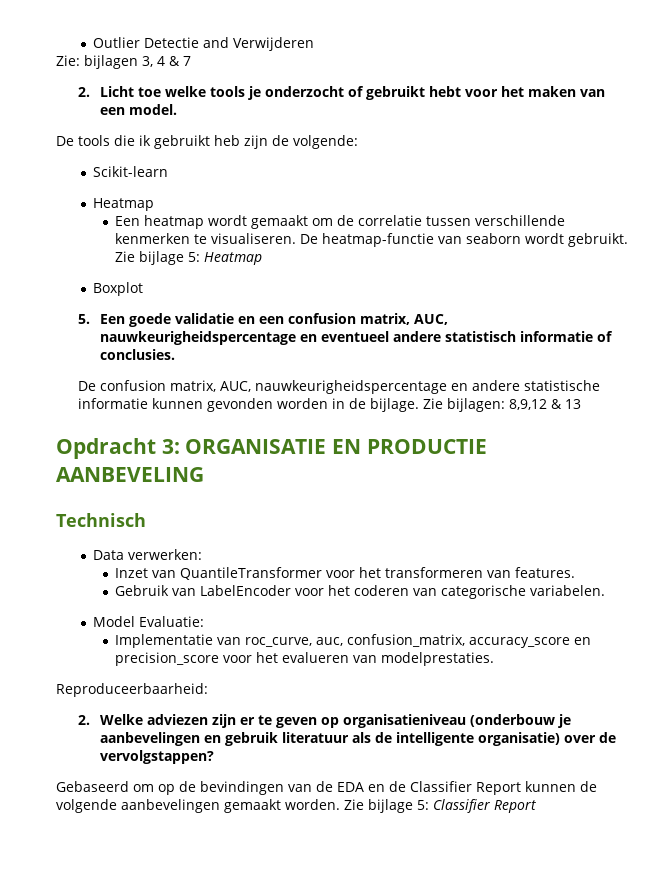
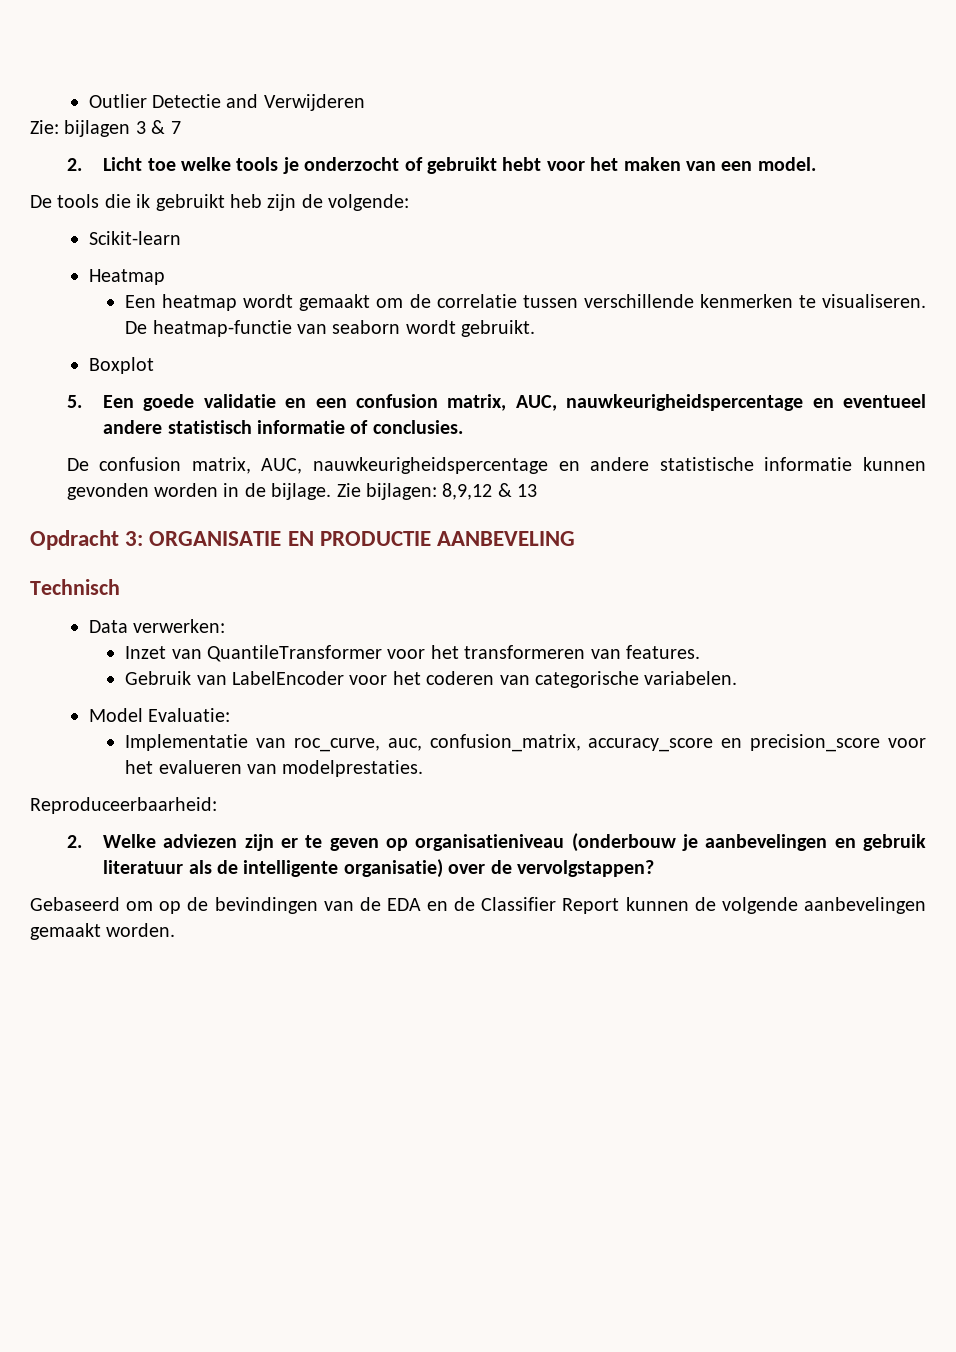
- Zie: bijlagen 3, 4 & 7
+ Zie: bijlagen 3 & 7
- Zie bijlage 5: Heatmap
- Zie bijlage 5: Classifier Report

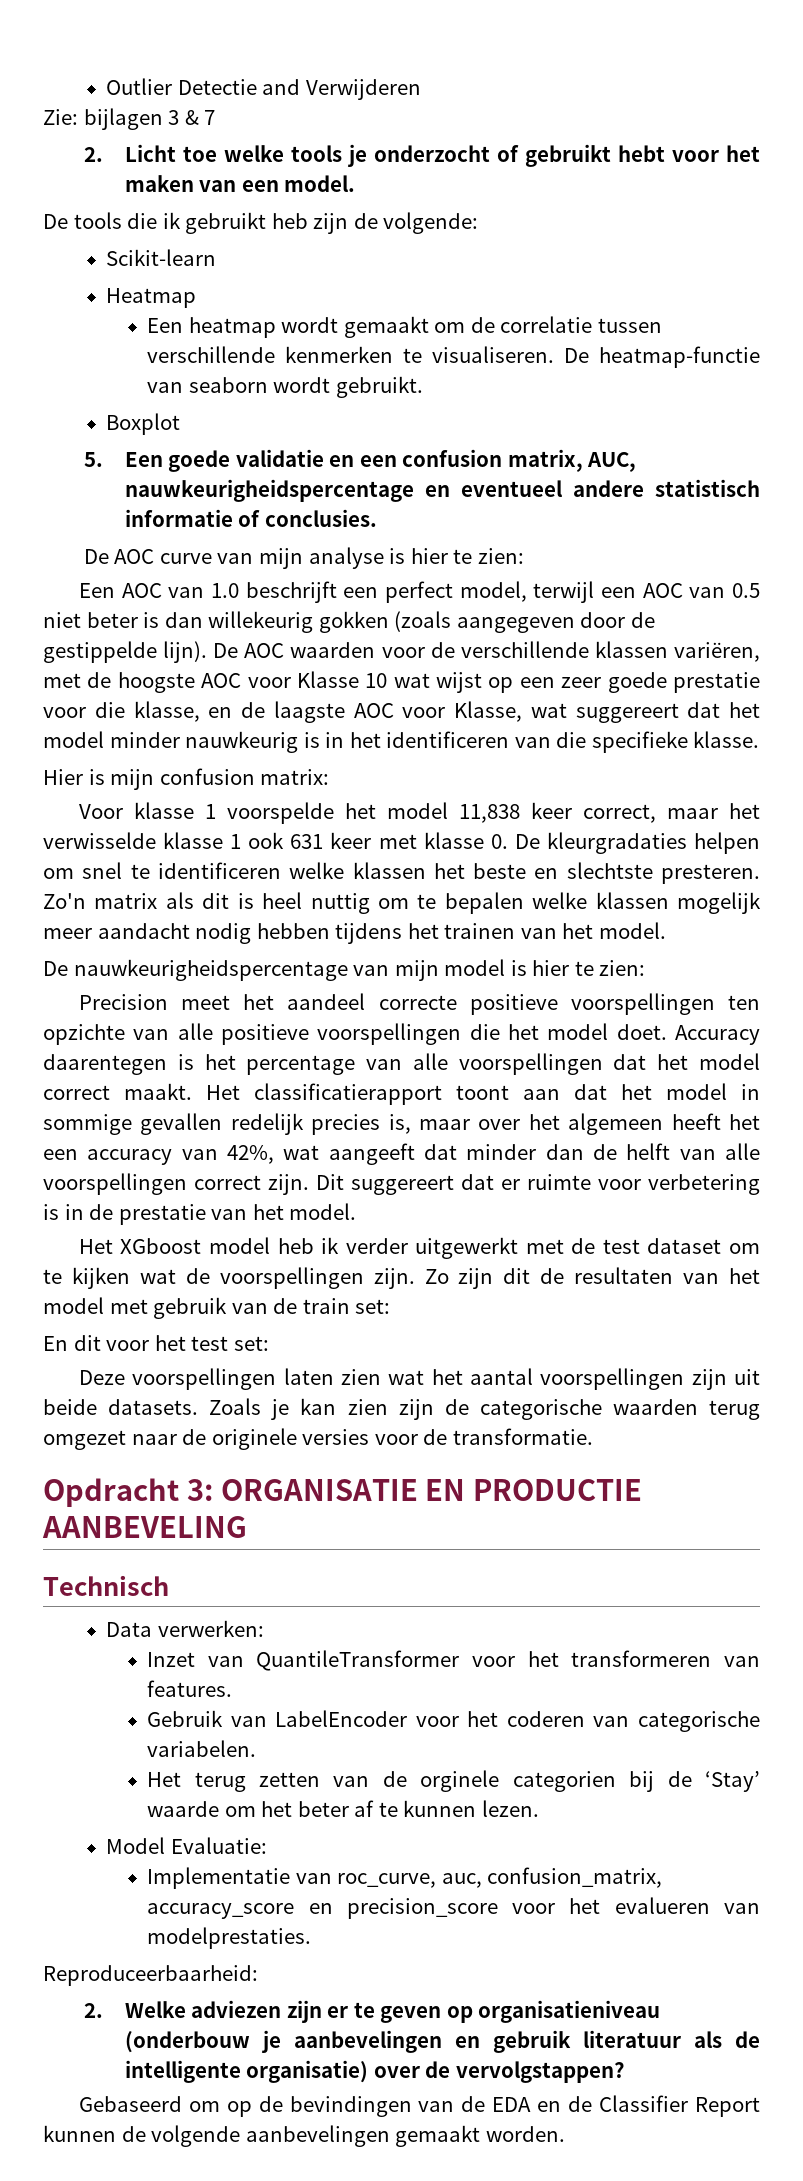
- De confusion matrix, AUC, nauwkeurigheidspercentage en andere statistische informatie kunnen gevonden worden in de bijlage. Zie bijlagen: 8,9,12 & 13
+ De AOC curve van mijn analyse is hier te zien:
+ Een AOC van 1.0 beschrijft een perfect model, terwijl een AOC van 0.5 niet beter is dan willekeurig gokken (zoals aangegeven door de gestippelde lijn). De AOC waarden voor de verschillende klassen variëren, met de hoogste AOC voor Klasse 10 wat wijst op een zeer goede prestatie voor die klasse, en de laagste AOC voor Klasse, wat suggereert dat het model minder nauwkeurig is in het identificeren van die specifieke klasse.
+ Hier is mijn confusion matrix:
+ Voor klasse 1 voorspelde het model 11,838 keer correct, maar het verwisselde klasse 1 ook 631 keer met klasse 0. De kleurgradaties helpen om snel te identificeren welke klassen het beste en slechtste presteren. Zo'n matrix als dit is heel nuttig om te bepalen welke klassen mogelijk meer aandacht nodig hebben tijdens het trainen van het model.
+ De nauwkeurigheidspercentage van mijn model is hier te zien:
+ Precision meet het aandeel correcte positieve voorspellingen ten opzichte van alle positieve voorspellingen die het model doet. Accuracy daarentegen is het percentage van alle voorspellingen dat het model correct maakt. Het classificatierapport toont aan dat het model in sommige gevallen redelijk precies is, maar over het algemeen heeft het een accuracy van 42%, wat aangeeft dat minder dan de helft van alle voorspellingen correct zijn. Dit suggereert dat er ruimte voor verbetering is in de prestatie van het model.
+ Het XGboost model heb ik verder uitgewerkt met de test dataset om te kijken wat de voorspellingen zijn. Zo zijn dit de resultaten van het model met gebruik van de train set:
+ En dit voor het test set:
+ Deze voorspellingen laten zien wat het aantal voorspellingen zijn uit beide datasets. Zoals je kan zien zijn de categorische waarden terug omgezet naar de originele versies voor de transformatie.
+ Het terug zetten van de orginele categorien bij de ‘Stay’ waarde om het beter af te kunnen lezen.

